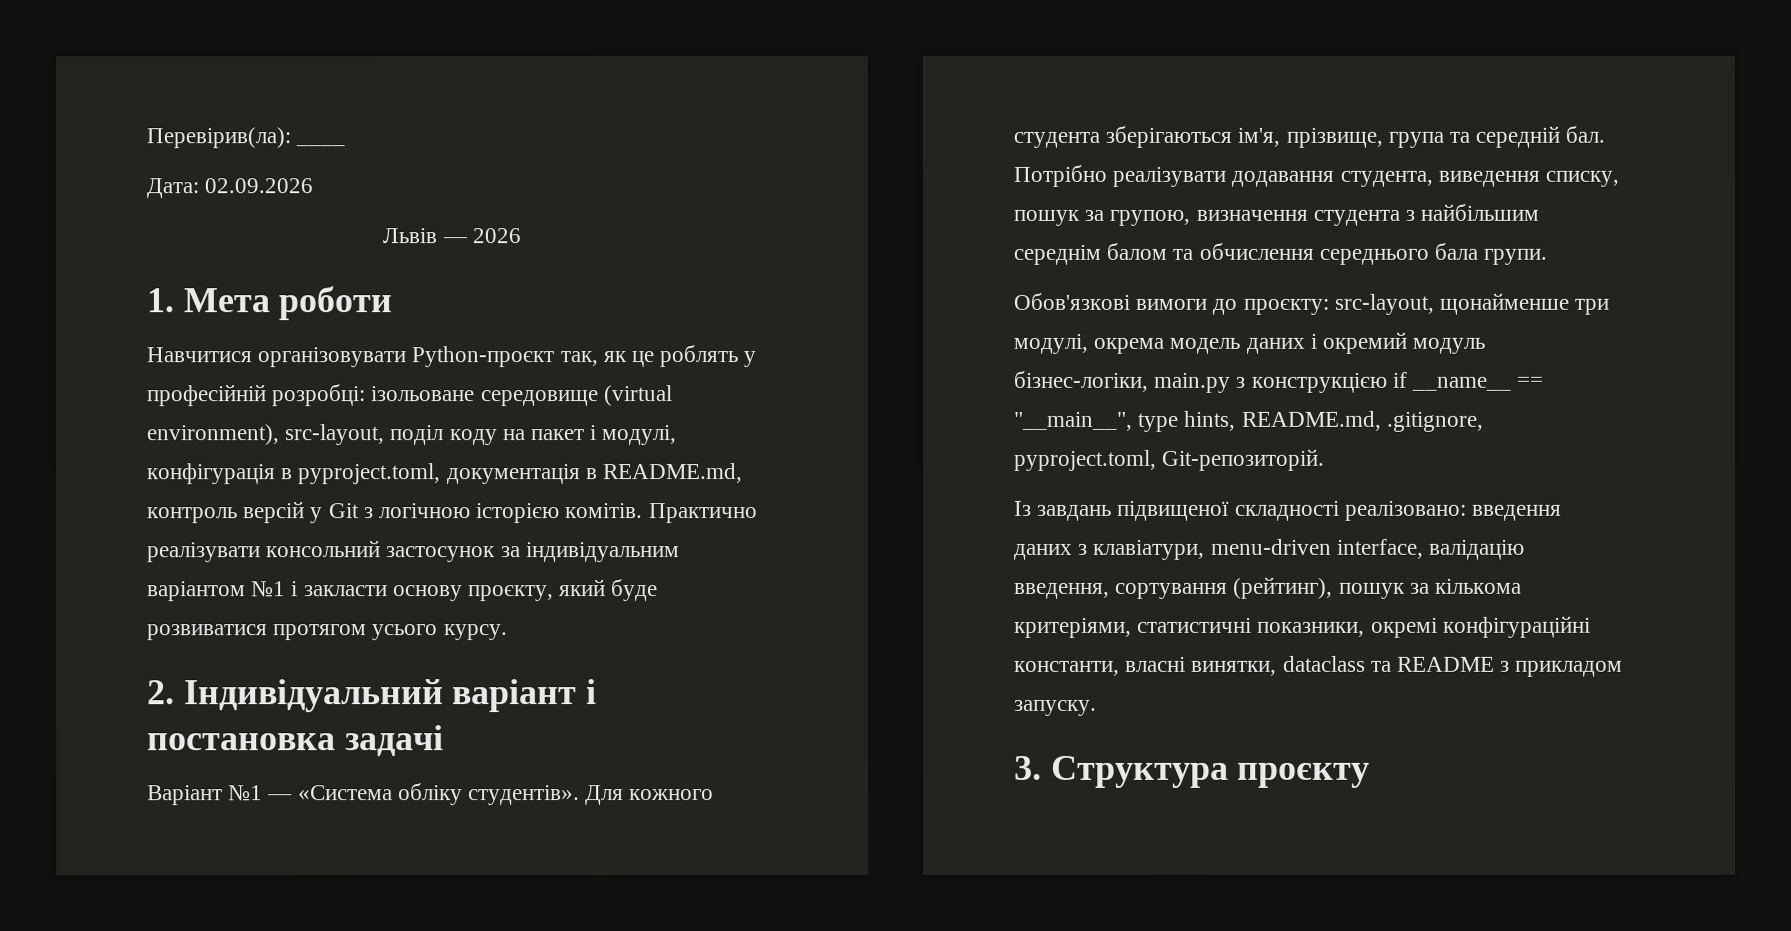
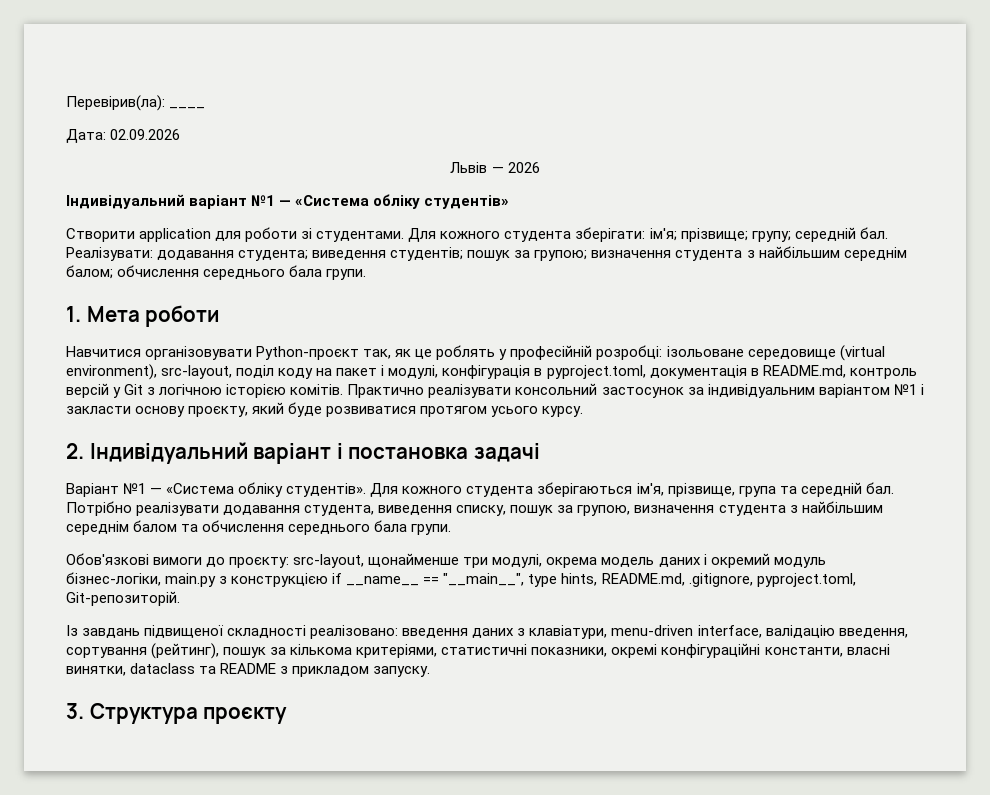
+ Індивідуальний варіант №1 — «Система обліку студентів»
+ Створити application для роботи зі студентами. Для кожного студента зберігати: ім'я; прізвище; групу; середній бал. Реалізувати: додавання студента; виведення студентів; пошук за групою; визначення студента з найбільшим середнім балом; обчислення середнього бала групи.

